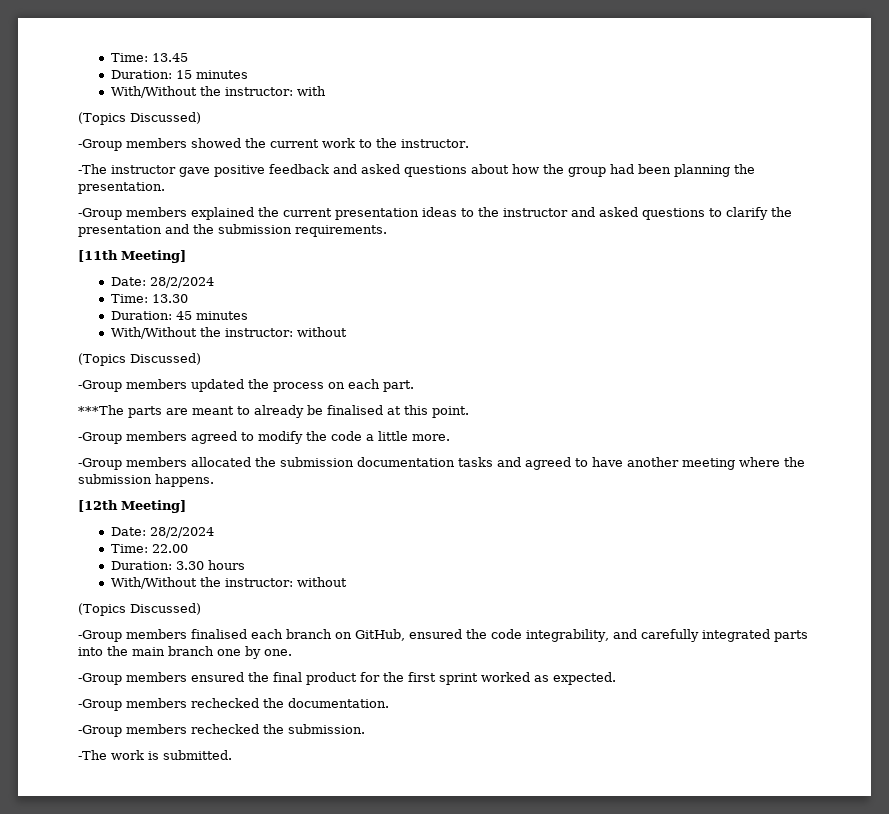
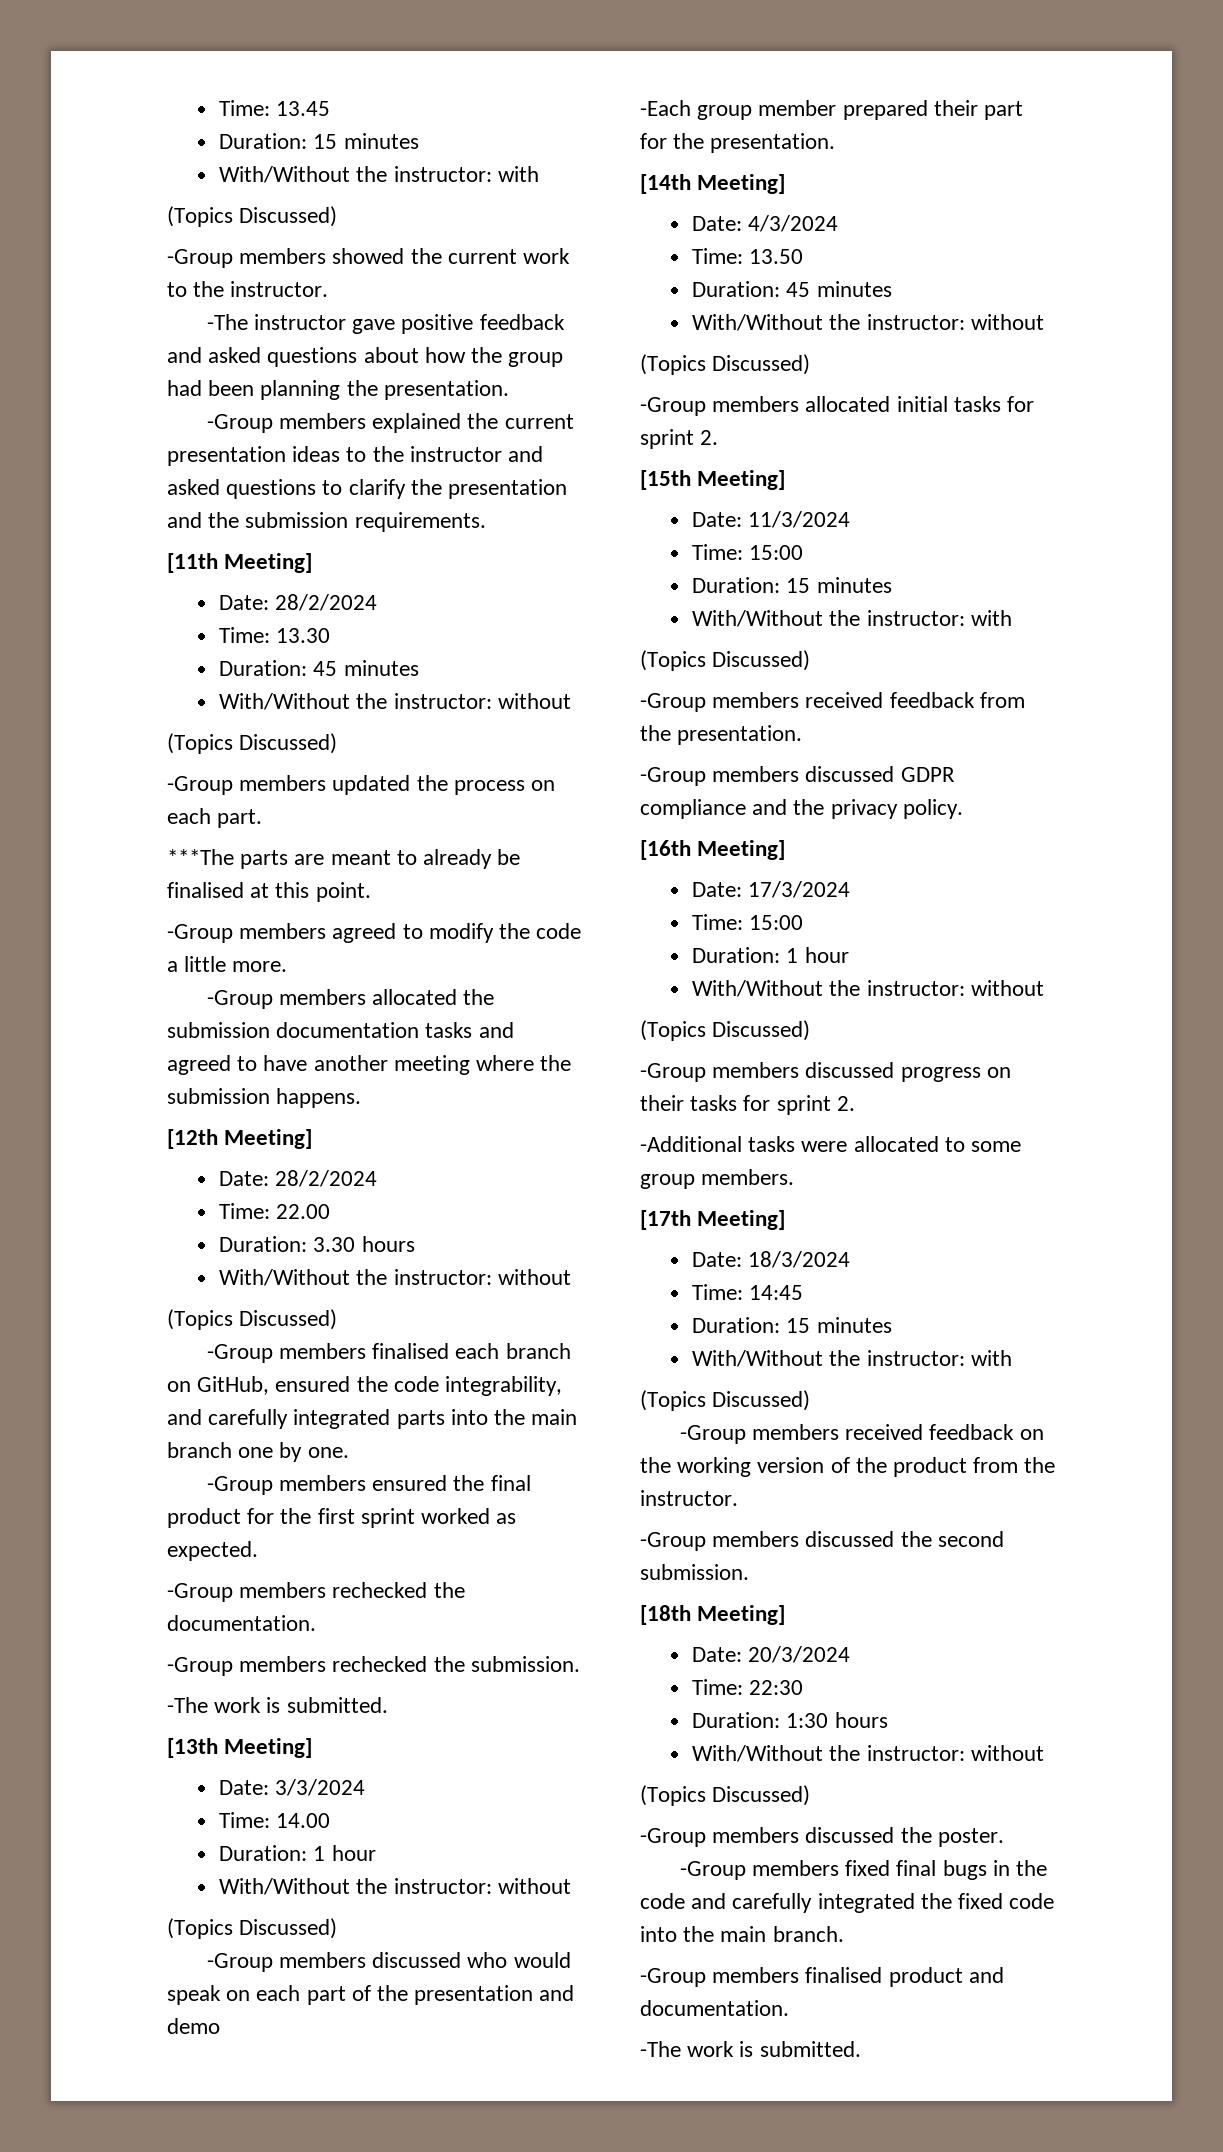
+ [13th Meeting]
+ Date: 3/3/2024
+ Time: 14.00
+ Duration: 1 hour
+ With/Without the instructor: without
+ (Topics Discussed)
+ -Group members discussed who would speak on each part of the presentation and demo
+ -Each group member prepared their part for the presentation.
+ [14th Meeting]
+ Date: 4/3/2024
+ Time: 13.50
+ Duration: 45 minutes
+ With/Without the instructor: without
+ (Topics Discussed)
+ -Group members allocated initial tasks for sprint 2.
+ [15th Meeting]
+ Date: 11/3/2024
+ Time: 15:00
+ Duration: 15 minutes
+ With/Without the instructor: with
+ (Topics Discussed)
+ -Group members received feedback from the presentation.
+ -Group members discussed GDPR compliance and the privacy policy.
+ [16th Meeting]
+ Date: 17/3/2024
+ Time: 15:00
+ Duration: 1 hour
+ With/Without the instructor: without
+ (Topics Discussed)
+ -Group members discussed progress on their tasks for sprint 2.
+ -Additional tasks were allocated to some group members.
+ [17th Meeting]
+ Date: 18/3/2024
+ Time: 14:45
+ Duration: 15 minutes
+ With/Without the instructor: with
+ (Topics Discussed)
+ -Group members received feedback on the working version of the product from the instructor.
+ -Group members discussed the second submission.
+ [18th Meeting]
+ Date: 20/3/2024
+ Time: 22:30
+ Duration: 1:30 hours
+ With/Without the instructor: without
+ (Topics Discussed)
+ -Group members discussed the poster.
+ -Group members fixed final bugs in the code and carefully integrated the fixed code into the main branch.
+ -Group members finalised product and documentation.
+ -The work is submitted.

